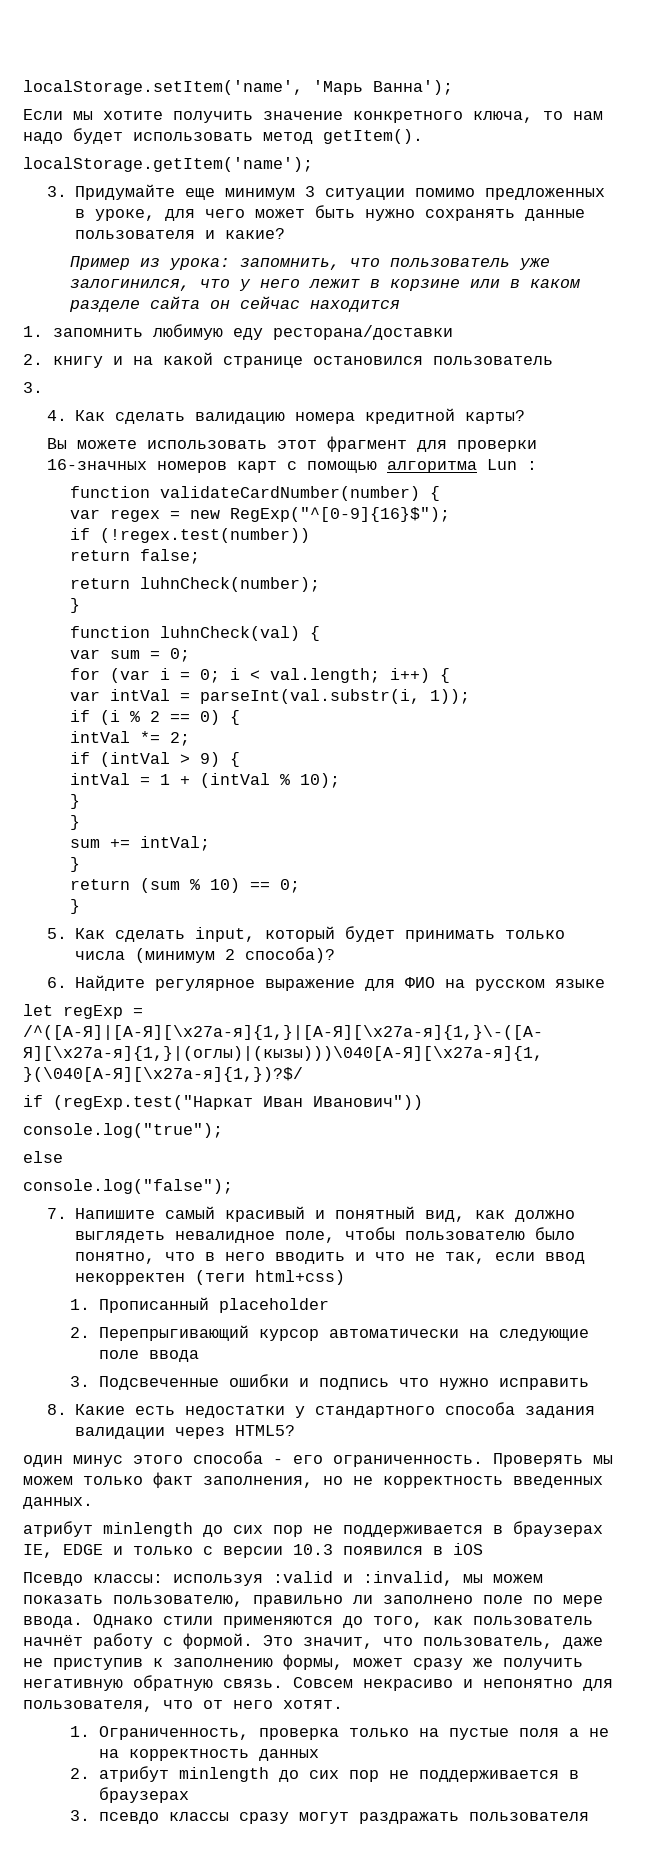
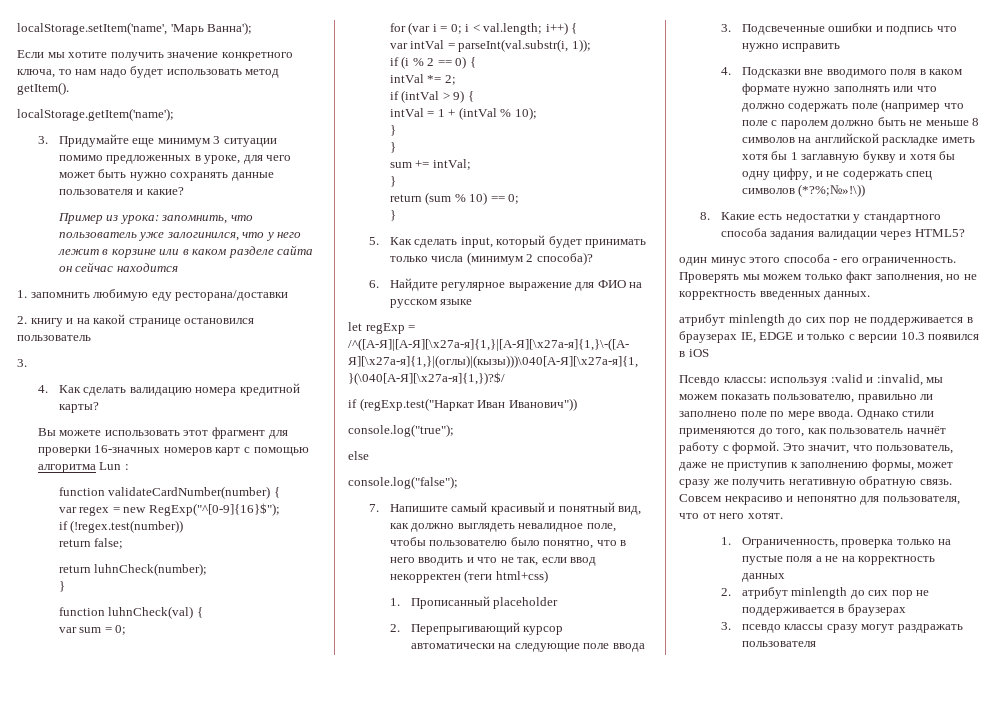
+ 4. Подсказки вне вводимого поля в каком формате нужно заполнять или что должно содержать поле (например что поле с паролем должно быть не меньше 8 символов на английской раскладке иметь хотя бы 1 заглавную букву и хотя бы одну цифру, и не содержать спец символов (*?%;№»!\))

